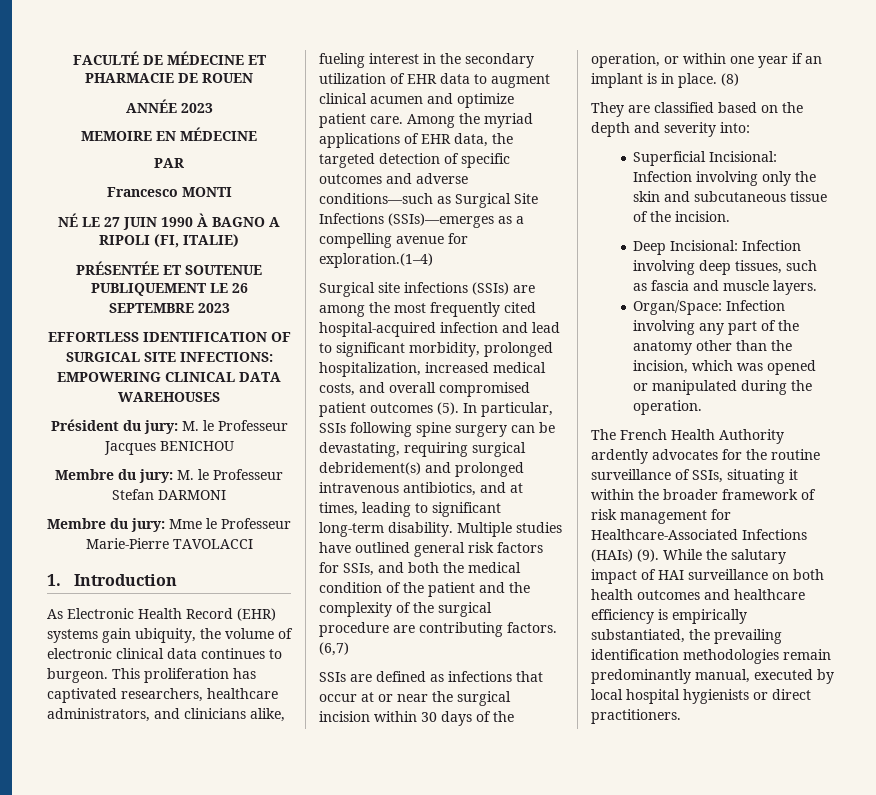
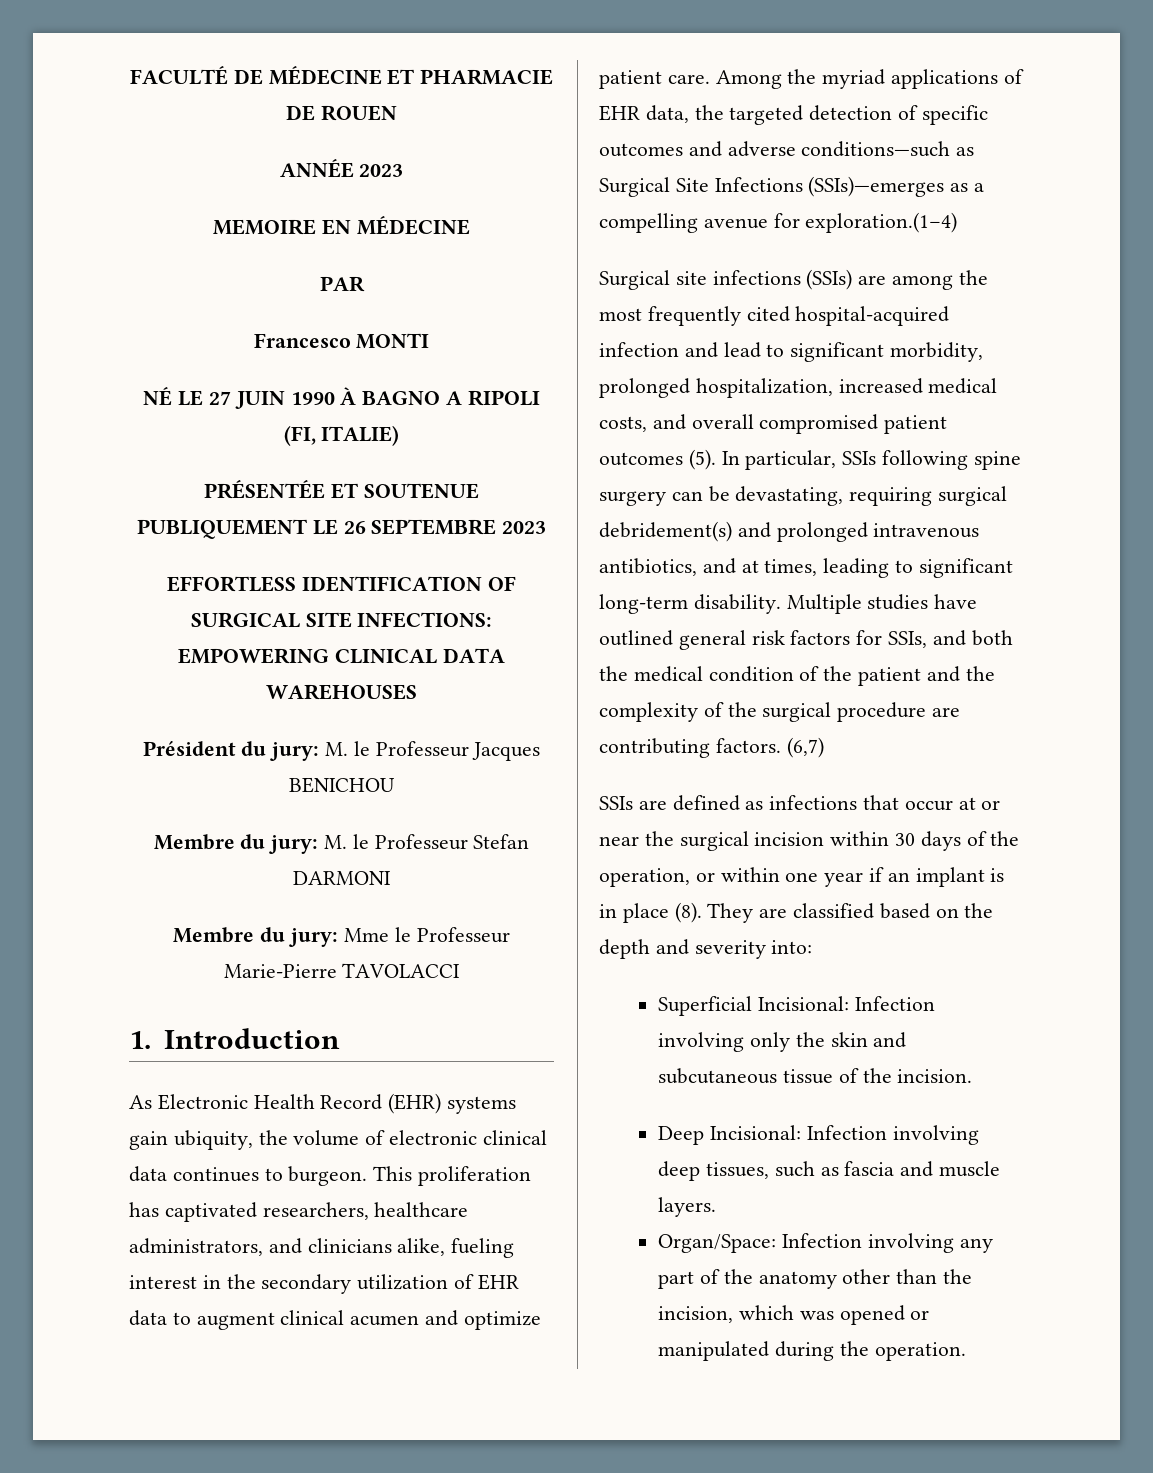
- SSIs are defined as infections that occur at or near the surgical incision within 30 days of the operation, or within one year if an implant is in place. (8)
- They are classified based on the depth and severity into:
+ SSIs are defined as infections that occur at or near the surgical incision within 30 days of the operation, or within one year if an implant is in place (8). They are classified based on the depth and severity into:
- The French Health Authority ardently advocates for the routine surveillance of SSIs, situating it within the broader framework of risk management for Healthcare-Associated Infections (HAIs) (9). While the salutary impact of HAI surveillance on both health outcomes and healthcare efficiency is empirically substantiated, the prevailing identification methodologies remain predominantly manual, executed by local hospital hygienists or direct practitioners.

